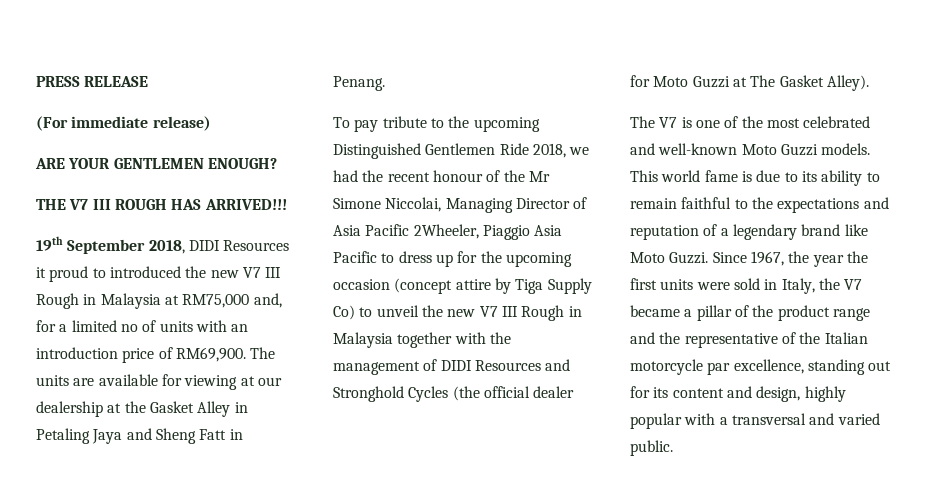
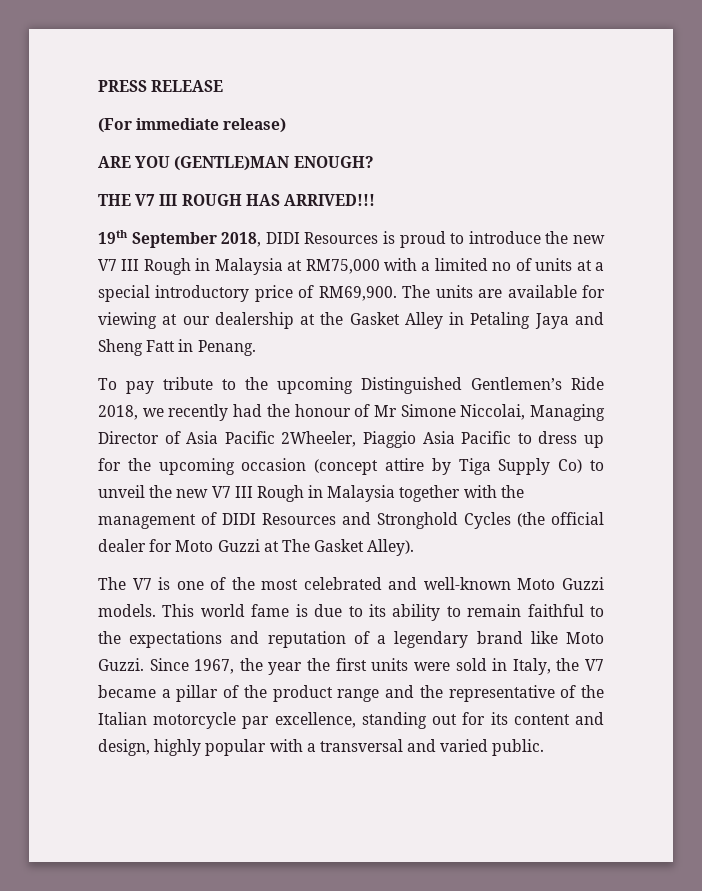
- ARE YOUR GENTLEMEN ENOUGH?
+ ARE YOU (GENTLE)MAN ENOUGH?
- 19th September 2018, DIDI Resources it proud to introduced the new V7 III Rough in Malaysia at RM75,000 and, for a limited no of units with an introduction price of RM69,900.
+ 19th September 2018, DIDI Resources is proud to introduce the new V7 III Rough in Malaysia at RM75,000 with a limited no of units at a special introductory price of RM69,900.
- To pay tribute to the upcoming Distinguished Gentlemen Ride 2018, we had the recent honour of the Mr Simone Niccolai, Managing Director of Asia Pacific 2Wheeler, Piaggio Asia Pacific to dress up for the upcoming occasion (concept attire by Tiga Supply Co) to unveil the new V7 III Rough in Malaysia together with the management of DIDI Resources and Stronghold Cycles (the official dealer for Moto Guzzi at The Gasket Alley).
+ To pay tribute to the upcoming Distinguished Gentlemen’s Ride 2018, we recently had the honour of Mr Simone Niccolai, Managing Director of Asia Pacific 2Wheeler, Piaggio Asia Pacific to dress up for the upcoming occasion (concept attire by Tiga Supply Co) to unveil the new V7 III Rough in Malaysia together with the management of DIDI Resources and Stronghold Cycles (the official dealer for Moto Guzzi at The Gasket Alley).

